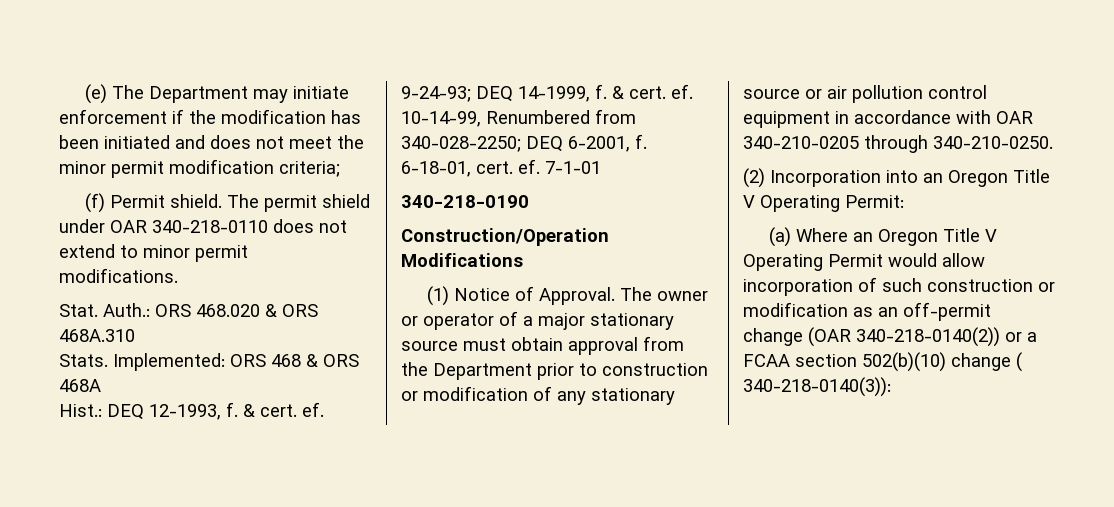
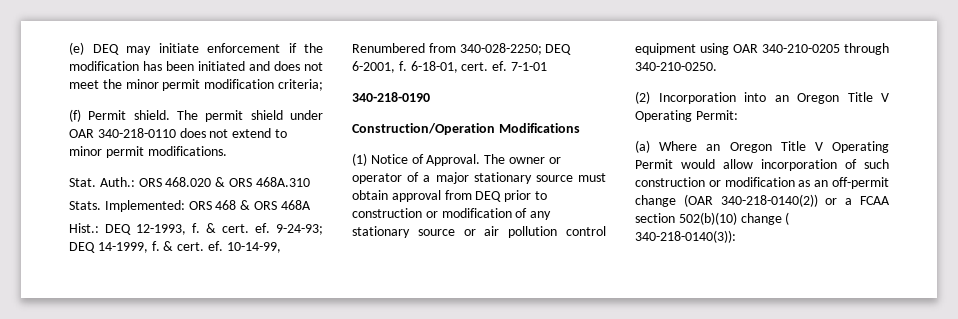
- (e) The Department may initiate enforcement if the modification has been initiated and does not meet the minor permit modification criteria;
+ (e) DEQ may initiate enforcement if the modification has been initiated and does not meet the minor permit modification criteria;
- The owner or operator of a major stationary source must obtain approval from the Department prior to construction or modification of any stationary source or air pollution control equipment in accordance with OAR 340-210-0205 through 340-210-0250.
+ The owner or operator of a major stationary source must obtain approval from DEQ prior to construction or modification of any stationary source or air pollution control equipment using OAR 340-210-0205 through 340-210-0250.

